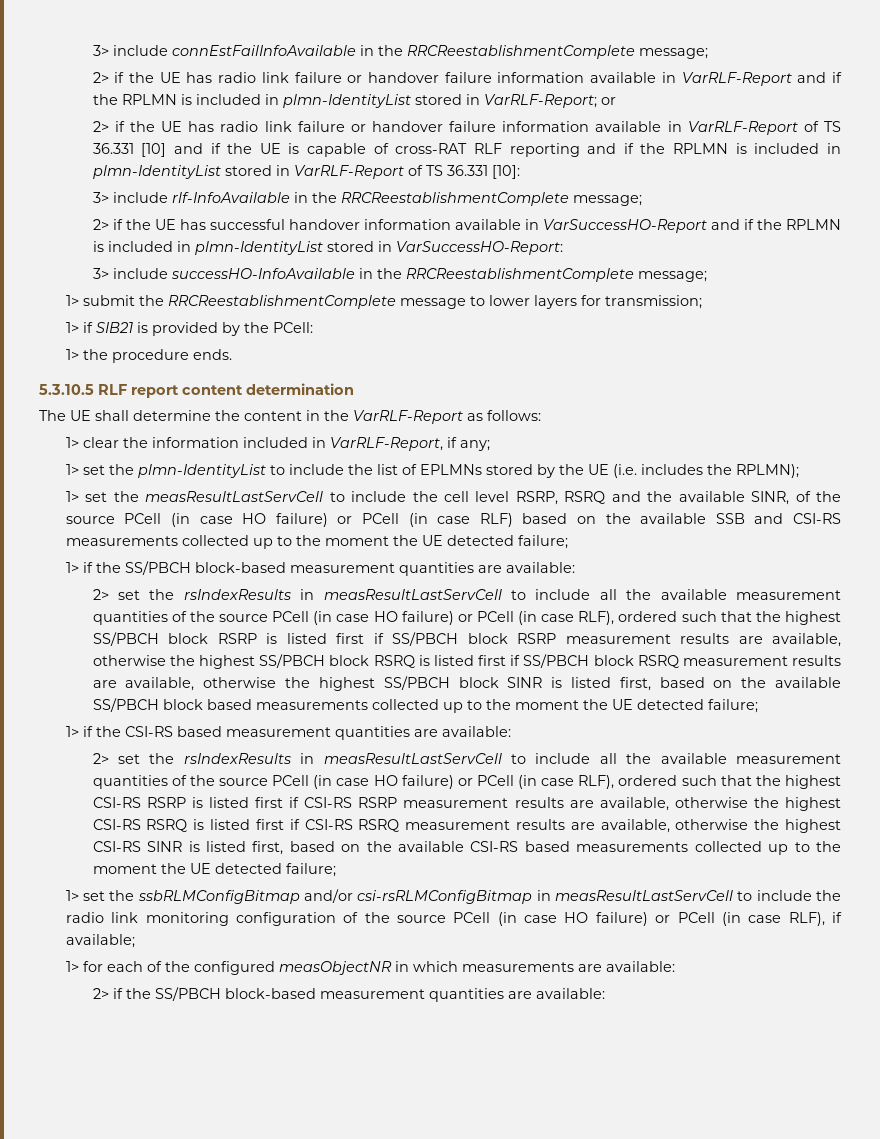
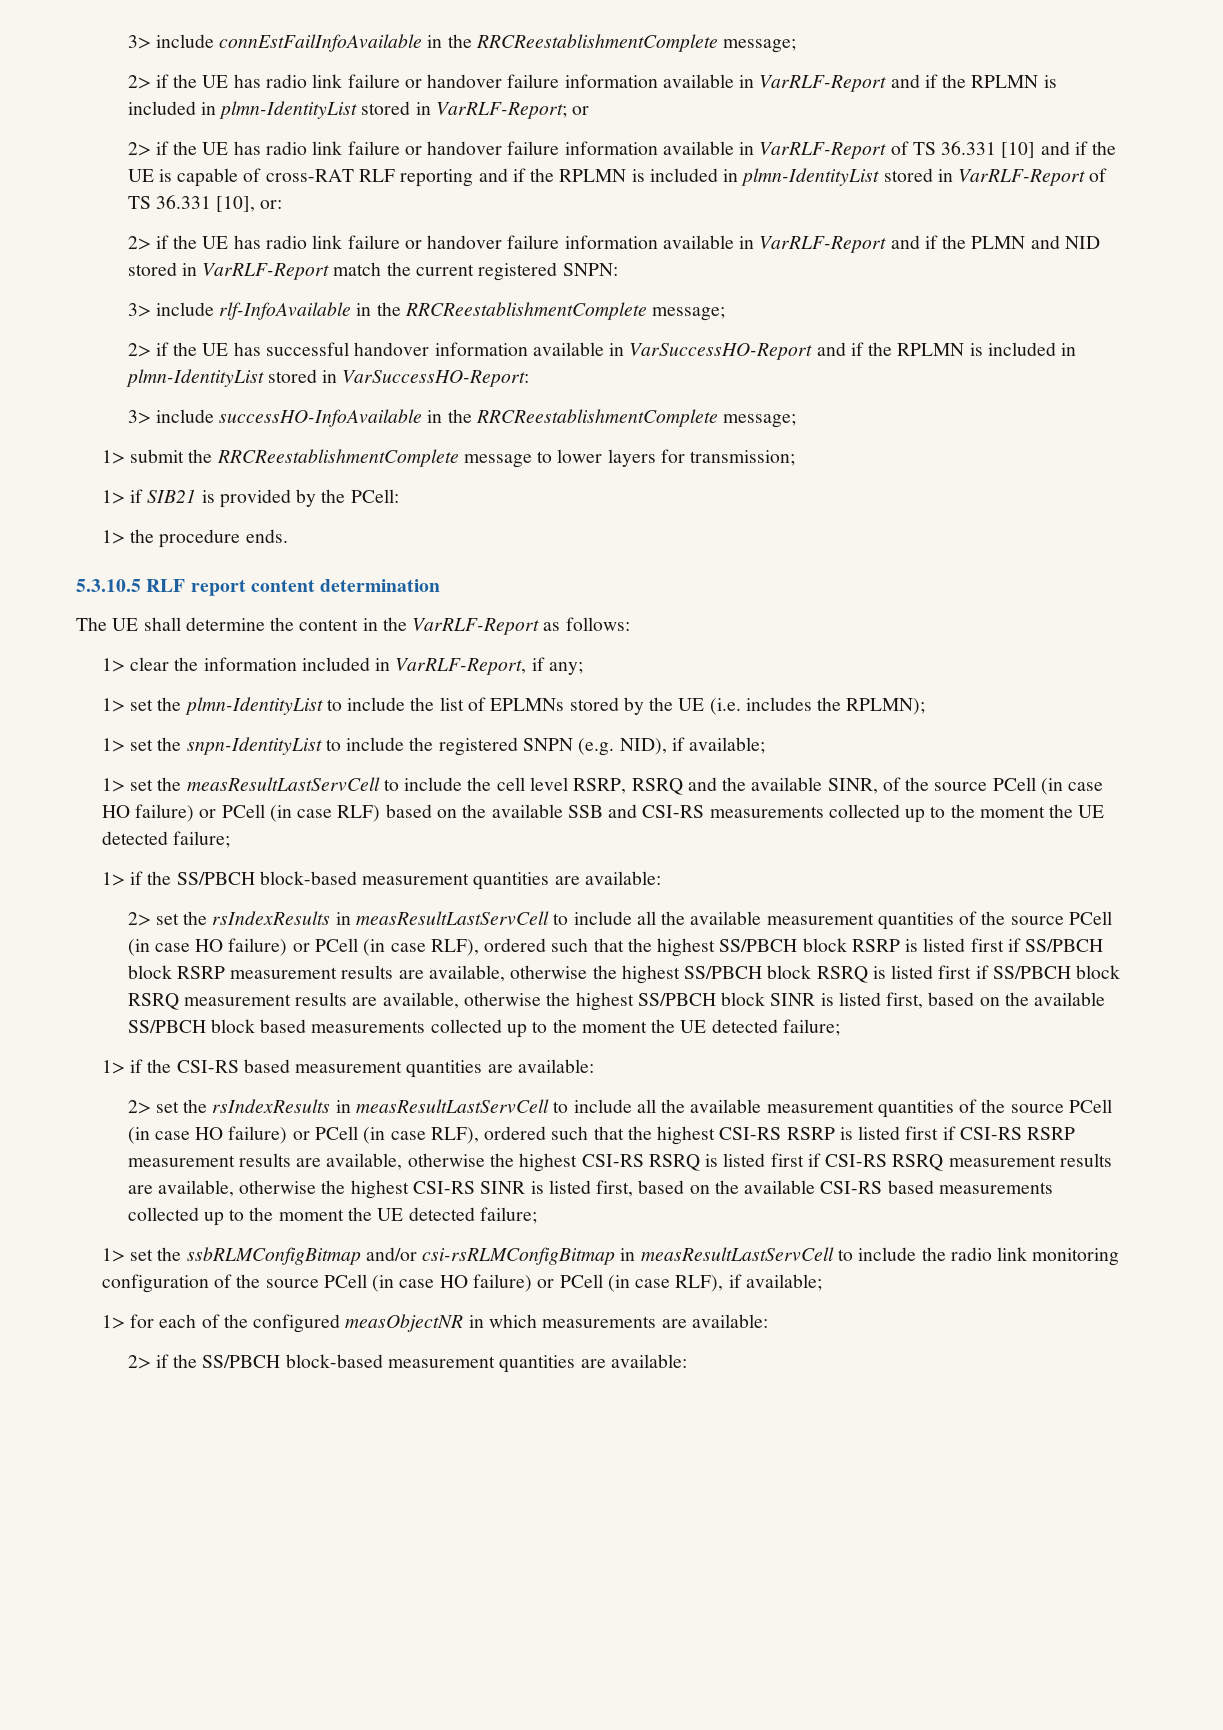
- 2> if the UE has radio link failure or handover failure information available in VarRLF-Report of TS 36.331 [10] and if the UE is capable of cross-RAT RLF reporting and if the RPLMN is included in plmn-IdentityList stored in VarRLF-Report of TS 36.331 [10]:
+ 2> if the UE has radio link failure or handover failure information available in VarRLF-Report of TS 36.331 [10] and if the UE is capable of cross-RAT RLF reporting and if the RPLMN is included in plmn-IdentityList stored in VarRLF-Report of TS 36.331 [10], or:
+ 2> if the UE has radio link failure or handover failure information available in VarRLF-Report and if the PLMN and NID stored in VarRLF-Report match the current registered SNPN:
+ 1> set the snpn-IdentityList to include the registered SNPN (e.g. NID), if available;

